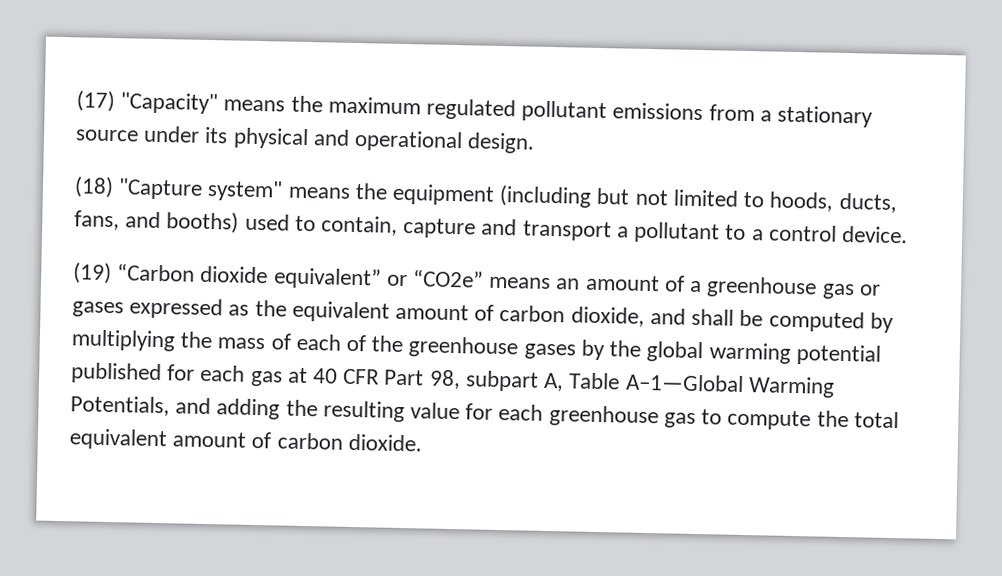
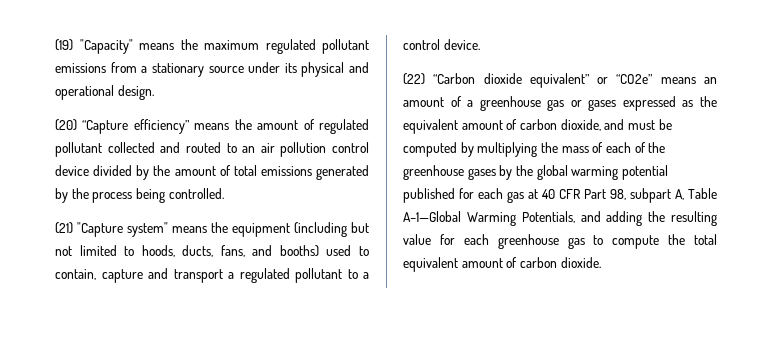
- (17) "Capacity" means the maximum regulated pollutant emissions from a stationary source under its physical and operational design.
+ (19) "Capacity" means the maximum regulated pollutant emissions from a stationary source under its physical and operational design.
- (18) "Capture system" means the equipment (including but not limited to hoods, ducts, fans, and booths) used to contain, capture and transport a pollutant to a control device.
+ (20) “Capture efficiency” means the amount of regulated pollutant collected and routed to an air pollution control device divided by the amount of total emissions generated by the process being controlled.
+ (21) "Capture system" means the equipment (including but not limited to hoods, ducts, fans, and booths) used to contain, capture and transport a regulated pollutant to a control device.
- (19) “Carbon dioxide equivalent” or “CO2e” means an amount of a greenhouse gas or gases expressed as the equivalent amount of carbon dioxide, and shall be computed by multiplying the mass of each of the greenhouse gases by the global warming potential published for each gas at 40 CFR Part 98, subpart A, Table A–1—Global Warming Potentials, and adding the resulting value for each greenhouse gas to compute the total equivalent amount of carbon dioxide.
+ (22) “Carbon dioxide equivalent” or “CO2e” means an amount of a greenhouse gas or gases expressed as the equivalent amount of carbon dioxide, and must be computed by multiplying the mass of each of the greenhouse gases by the global warming potential published for each gas at 40 CFR Part 98, subpart A, Table A–1—Global Warming Potentials, and adding the resulting value for each greenhouse gas to compute the total equivalent amount of carbon dioxide.

